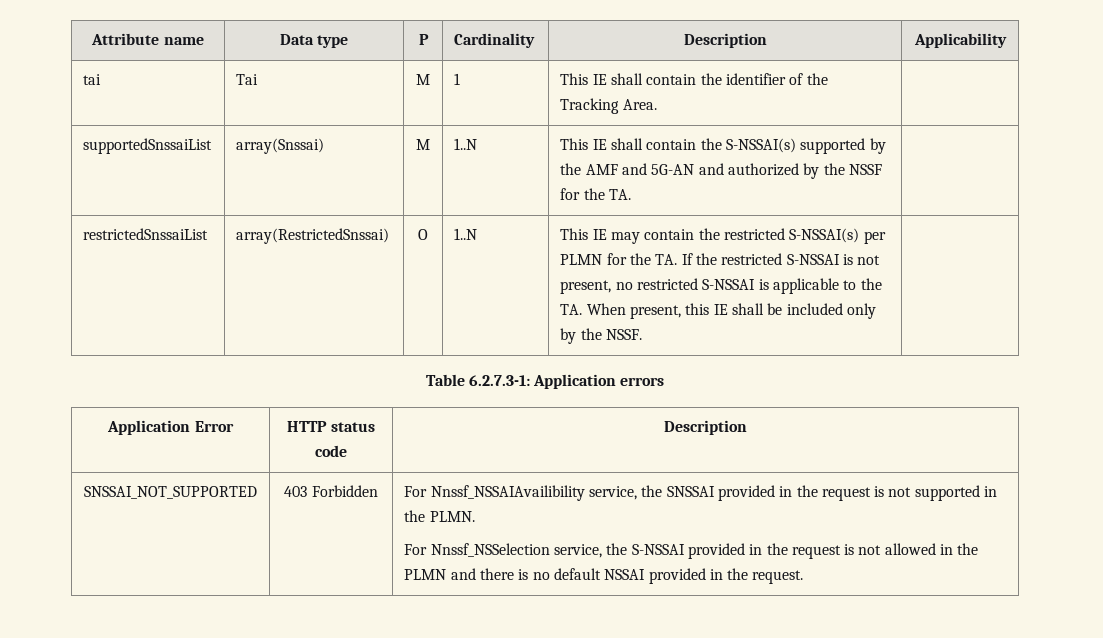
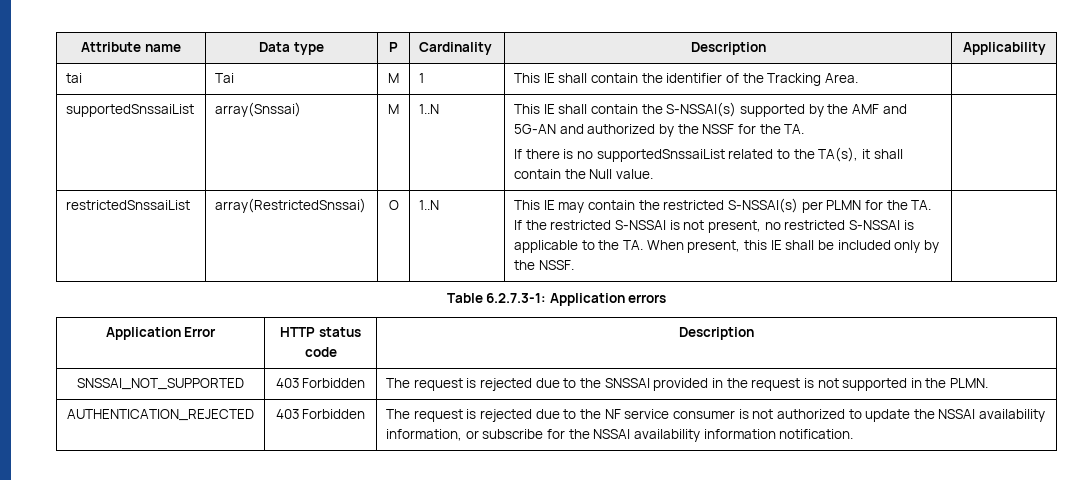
- supportedSnssaiList | array(Snssai) | M | 1..N | This IE shall contain the S-NSSAI(s) supported by the AMF and 5G-AN and authorized by the NSSF for the TA. |
+ supportedSnssaiList | array(Snssai) | M | 1..N | This IE shall contain the S-NSSAI(s) supported by the AMF and 5G-AN and authorized by the NSSF for the TA.
+ If there is no supportedSnssaiList related to the TA(s), it shall contain the Null value. |
- For Nnssf_NSSAIAvailibility service, the SNSSAI provided in the request is not supported in the PLMN.
+ The request is rejected due to the SNSSAI provided in the request is not supported in the PLMN.
- For Nnssf_NSSelection service, the S-NSSAI provided in the request is not allowed in the PLMN and there is no default NSSAI provided in the request.
+ AUTHENTICATION_REJECTED | 403 Forbidden | The request is rejected due to the NF service consumer is not authorized to update the NSSAI availability information, or subscribe for the NSSAI availability information notification.

